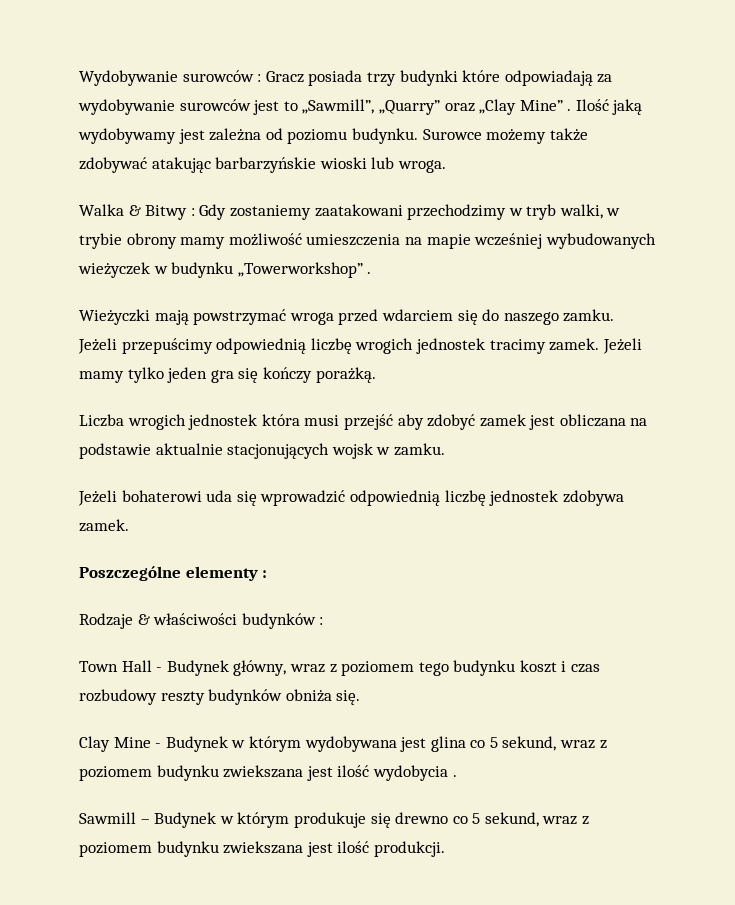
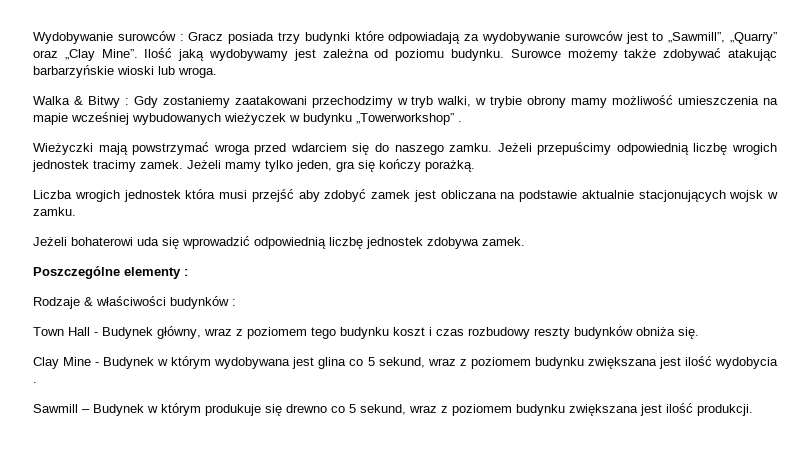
- Wydobywanie surowców : Gracz posiada trzy budynki które odpowiadają za wydobywanie surowców jest to „Sawmill”, „Quarry” oraz „Clay Mine” .
+ Wydobywanie surowców : Gracz posiada trzy budynki które odpowiadają za wydobywanie surowców jest to „Sawmill”, „Quarry” oraz „Clay Mine”.
- Jeżeli mamy tylko jeden gra się kończy porażką.
+ Jeżeli mamy tylko jeden, gra się kończy porażką.
- Clay Mine - Budynek w którym wydobywana jest glina co 5 sekund, wraz z poziomem budynku zwiekszana jest ilość wydobycia .
+ Clay Mine - Budynek w którym wydobywana jest glina co 5 sekund, wraz z poziomem budynku zwiększana jest ilość wydobycia .
- Sawmill – Budynek w którym produkuje się drewno co 5 sekund, wraz z poziomem budynku zwiekszana jest ilość produkcji.
+ Sawmill – Budynek w którym produkuje się drewno co 5 sekund, wraz z poziomem budynku zwiększana jest ilość produkcji.

